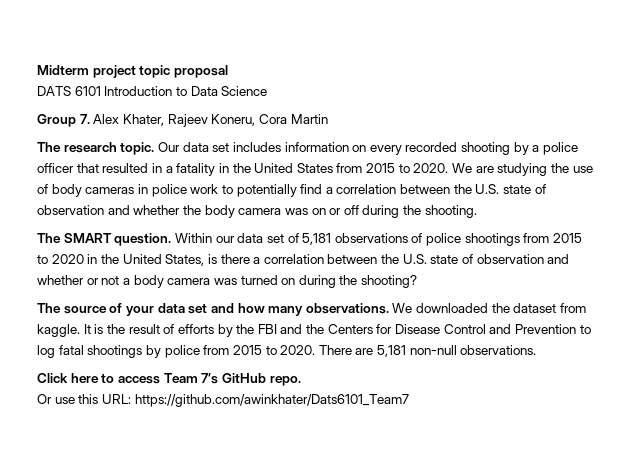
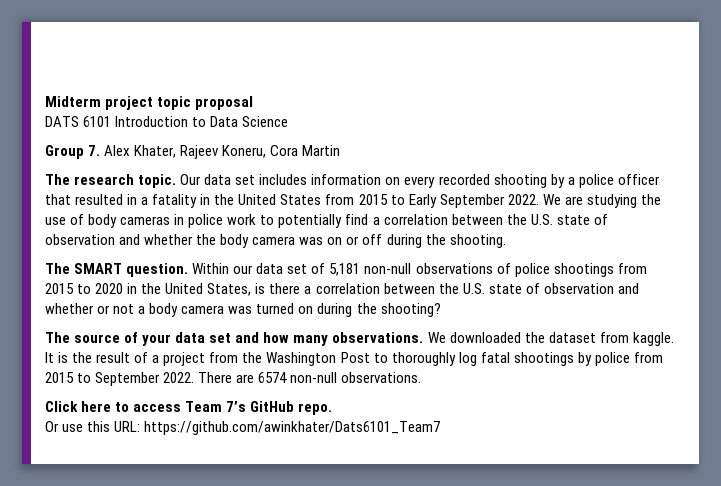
- Our data set includes information on every recorded shooting by a police officer that resulted in a fatality in the United States from 2015 to 2020.
+ Our data set includes information on every recorded shooting by a police officer that resulted in a fatality in the United States from 2015 to Early September 2022.
- Within our data set of 5,181 observations of police shootings from 2015 to 2020 in the United States, is there a correlation between the U.S. state of observation and whether or not a body camera was turned on during the shooting?
+ Within our data set of 5,181 non-null observations of police shootings from 2015 to 2020 in the United States, is there a correlation between the U.S. state of observation and whether or not a body camera was turned on during the shooting?
- It is the result of efforts by the FBI and the Centers for Disease Control and Prevention to log fatal shootings by police from 2015 to 2020.
+ It is the result of a project from the Washington Post to thoroughly log fatal shootings by police from 2015 to September 2022.
- There are 5,181 non-null observations.
+ There are 6574 non-null observations.

